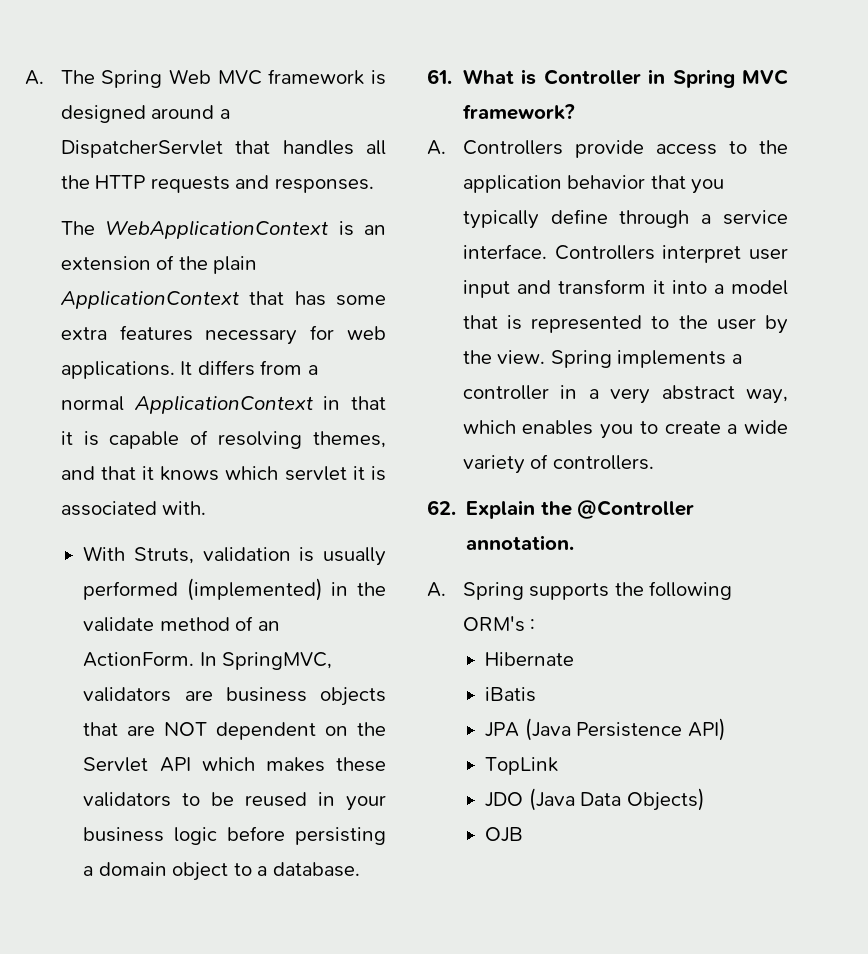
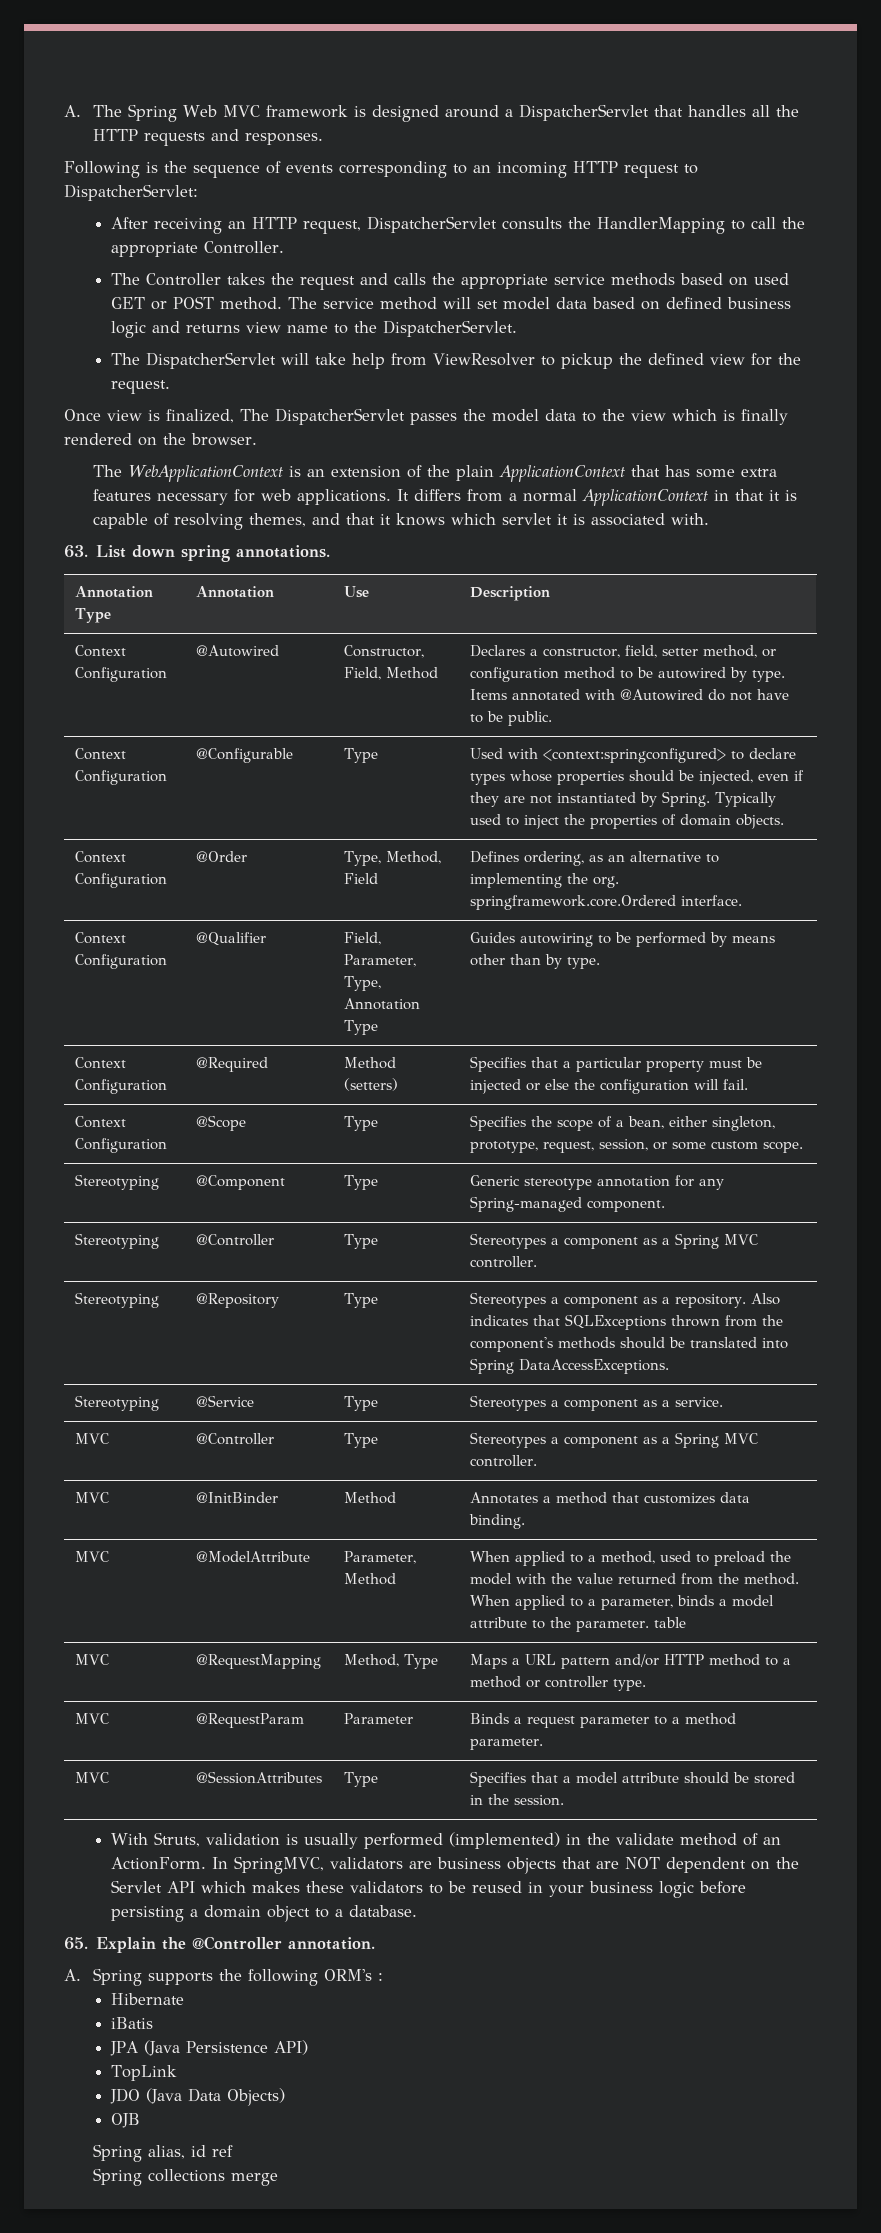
+ Following is the sequence of events corresponding to an incoming HTTP request to DispatcherServlet:
+ After receiving an HTTP request, DispatcherServlet consults the HandlerMapping to call the appropriate Controller.
+ The Controller takes the request and calls the appropriate service methods based on used GET or POST method. The service method will set model data based on defined business logic and returns view name to the DispatcherServlet.
+ The DispatcherServlet will take help from ViewResolver to pickup the defined view for the request.
+ Once view is finalized, The DispatcherServlet passes the model data to the view which is finally rendered on the browser.
+ 63. List down spring annotations.
+ Annotation Type | Annotation | Use | Description
+ Context Configuration | @Autowired | Constructor, Field, Method | Declares a constructor, field, setter method, or configuration method to be autowired by type. Items annotated with @Autowired do not have to be public.
+ Context Configuration | @Configurable | Type | Used with <context:springconfigured> to declare types whose properties should be injected, even if they are not instantiated by Spring. Typically used to inject the properties of domain objects.
+ Context Configuration | @Order | Type, Method, Field | Defines ordering, as an alternative to implementing the org. springframework.core.Ordered interface.
+ Context Configuration | @Qualifier | Field, Parameter, Type, Annotation Type | Guides autowiring to be performed by means other than by type.
+ Context Configuration | @Required | Method (setters) | Specifies that a particular property must be injected or else the configuration will fail.
+ Context Configuration | @Scope | Type | Specifies the scope of a bean, either singleton, prototype, request, session, or some custom scope.
+ Stereotyping | @Component | Type | Generic stereotype annotation for any Spring-managed component.
+ Stereotyping | @Controller | Type | Stereotypes a component as a Spring MVC controller.
+ Stereotyping | @Repository | Type | Stereotypes a component as a repository. Also indicates that SQLExceptions thrown from the component's methods should be translated into Spring DataAccessExceptions.
+ Stereotyping | @Service | Type | Stereotypes a component as a service.
+ MVC | @Controller | Type | Stereotypes a component as a Spring MVC controller.
+ MVC | @InitBinder | Method | Annotates a method that customizes data binding.
+ MVC | @ModelAttribute | Parameter, Method | When applied to a method, used to preload the model with the value returned from the method. When applied to a parameter, binds a model attribute to the parameter. table
+ MVC | @RequestMapping | Method, Type | Maps a URL pattern and/or HTTP method to a method or controller type.
+ MVC | @RequestParam | Parameter | Binds a request parameter to a method parameter.
+ MVC | @SessionAttributes | Type | Specifies that a model attribute should be stored in the session.
- 61. What is Controller in Spring MVC framework?
- A. Controllers provide access to the application behavior that you typically define through a service interface. Controllers interpret user input and transform it into a model that is represented to the user by the view. Spring implements a controller in a very abstract way, which enables you to create a wide variety of controllers.
- 62. Explain the @Controller annotation.
+ 65. Explain the @Controller annotation.
+ Spring alias, id ref
+ Spring collections merge

